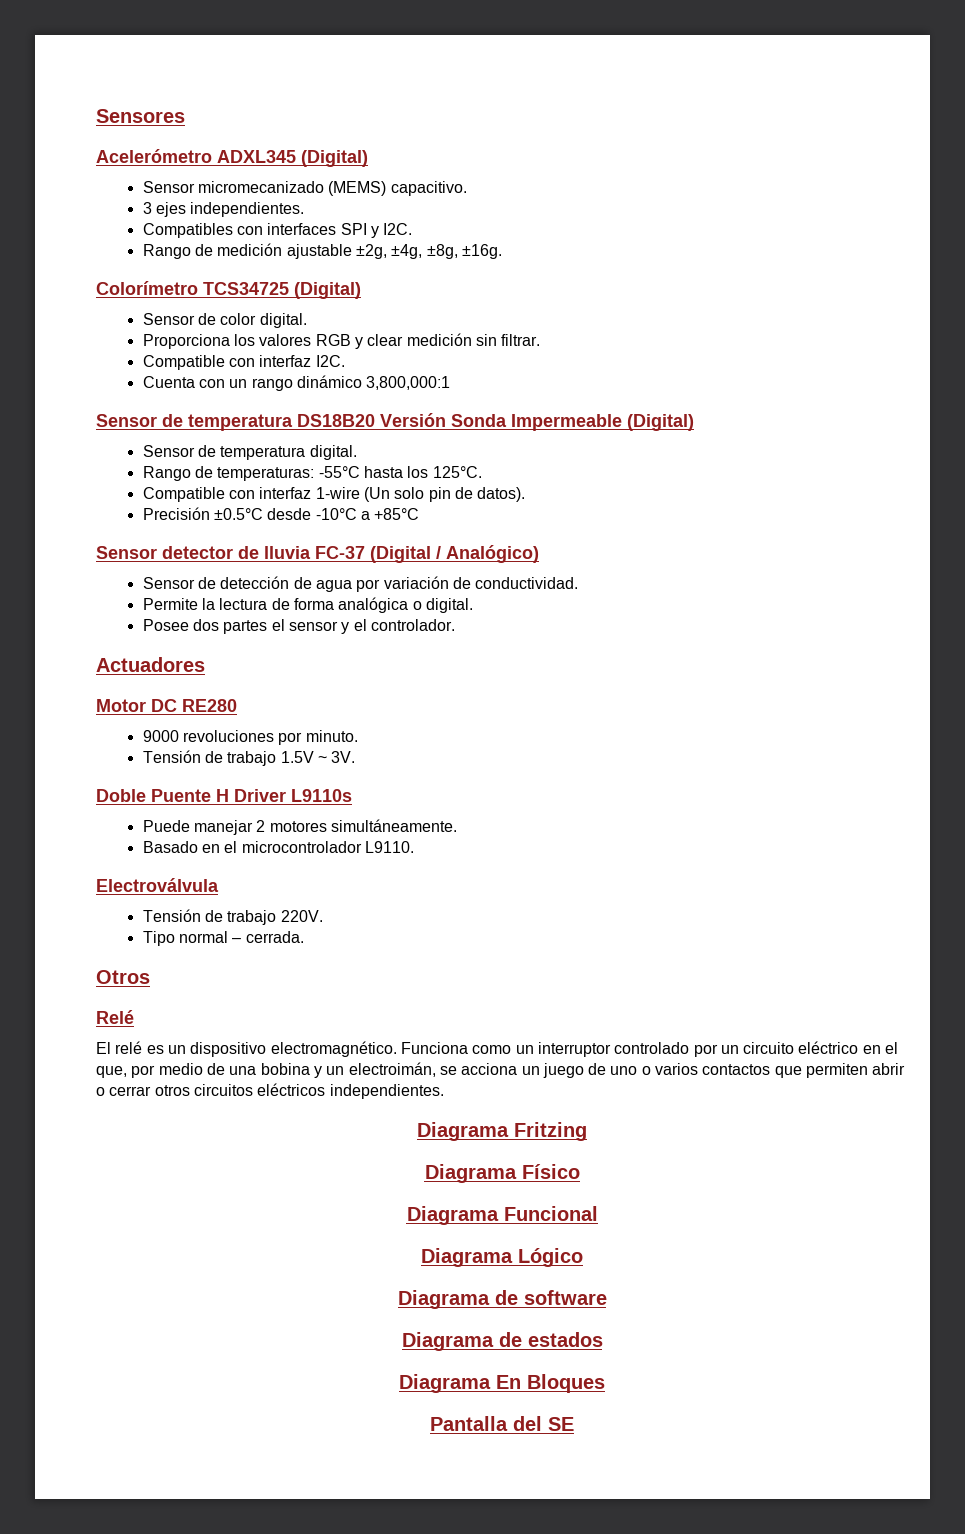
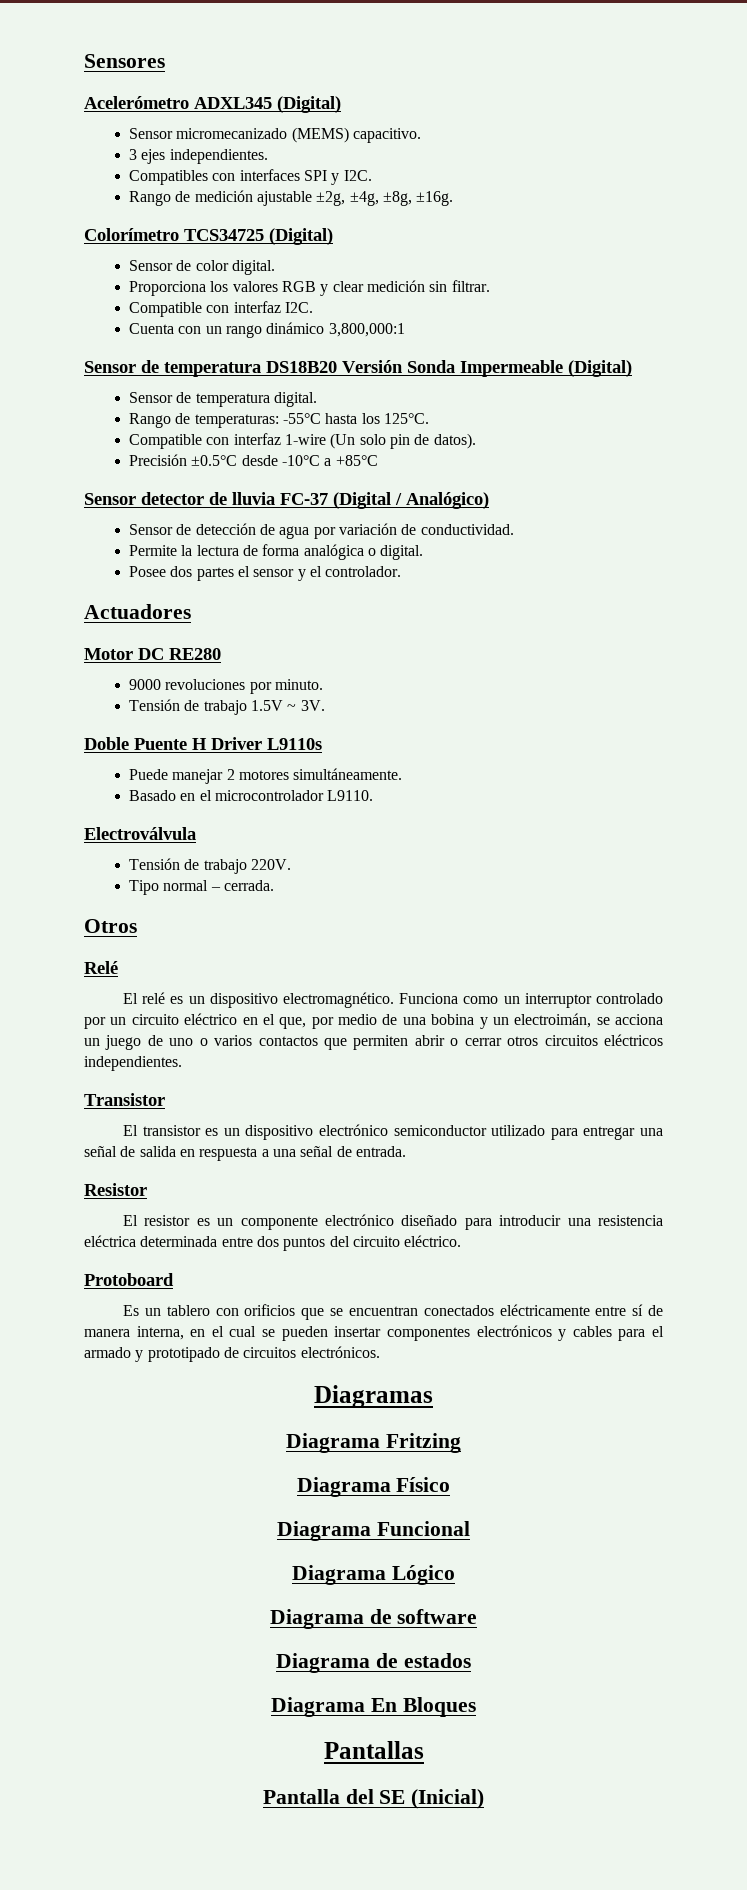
+ Transistor
+ El transistor es un dispositivo electrónico semiconductor utilizado para entregar una señal de salida en respuesta a una señal de entrada.
+ Resistor
+ El resistor es un componente electrónico diseñado para introducir una resistencia eléctrica determinada entre dos puntos del circuito eléctrico.
+ Protoboard
+ Es un tablero con orificios que se encuentran conectados eléctricamente entre sí de manera interna, en el cual se pueden insertar componentes electrónicos y cables para el armado y prototipado de circuitos electrónicos.
+ Diagramas
+ Pantallas
- Pantalla del SE
+ Pantalla del SE (Inicial)

